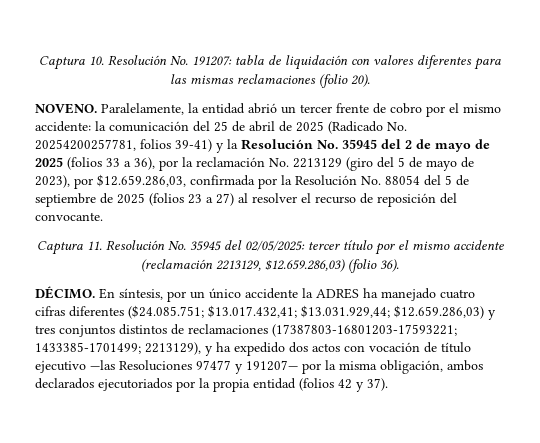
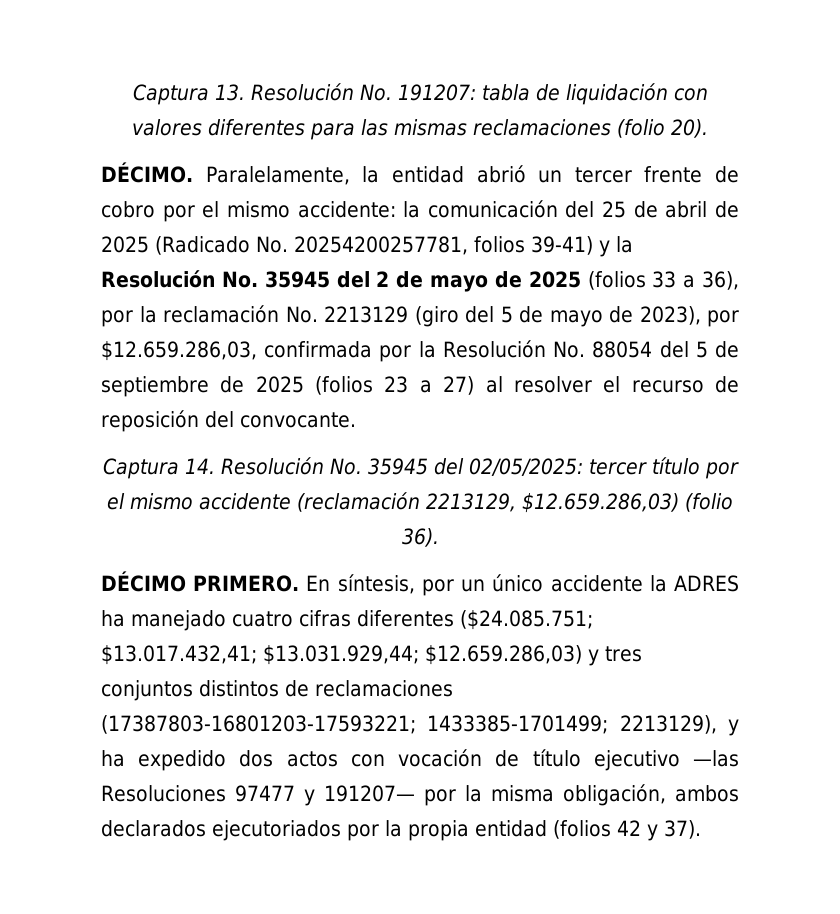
- Captura 10. Resolución No. 191207: tabla de liquidación con valores diferentes para las mismas reclamaciones (folio 20).
+ Captura 13. Resolución No. 191207: tabla de liquidación con valores diferentes para las mismas reclamaciones (folio 20).
- NOVENO.
+ DÉCIMO.
- Captura 11. Resolución No. 35945 del 02/05/2025: tercer título por el mismo accidente (reclamación 2213129, $12.659.286,03) (folio 36).
+ Captura 14. Resolución No. 35945 del 02/05/2025: tercer título por el mismo accidente (reclamación 2213129, $12.659.286,03) (folio 36).
- DÉCIMO.
+ DÉCIMO PRIMERO.

